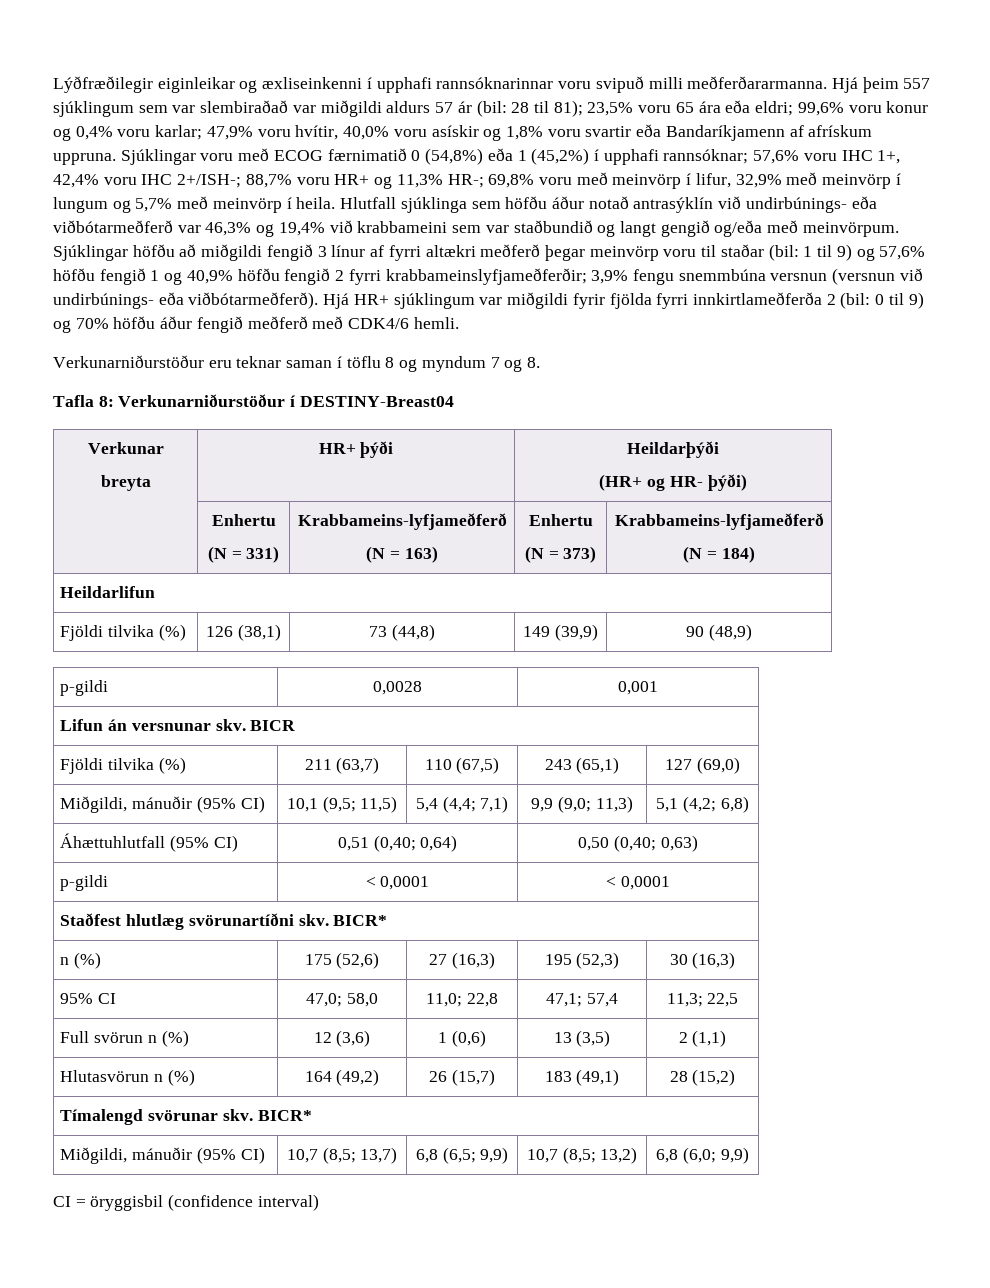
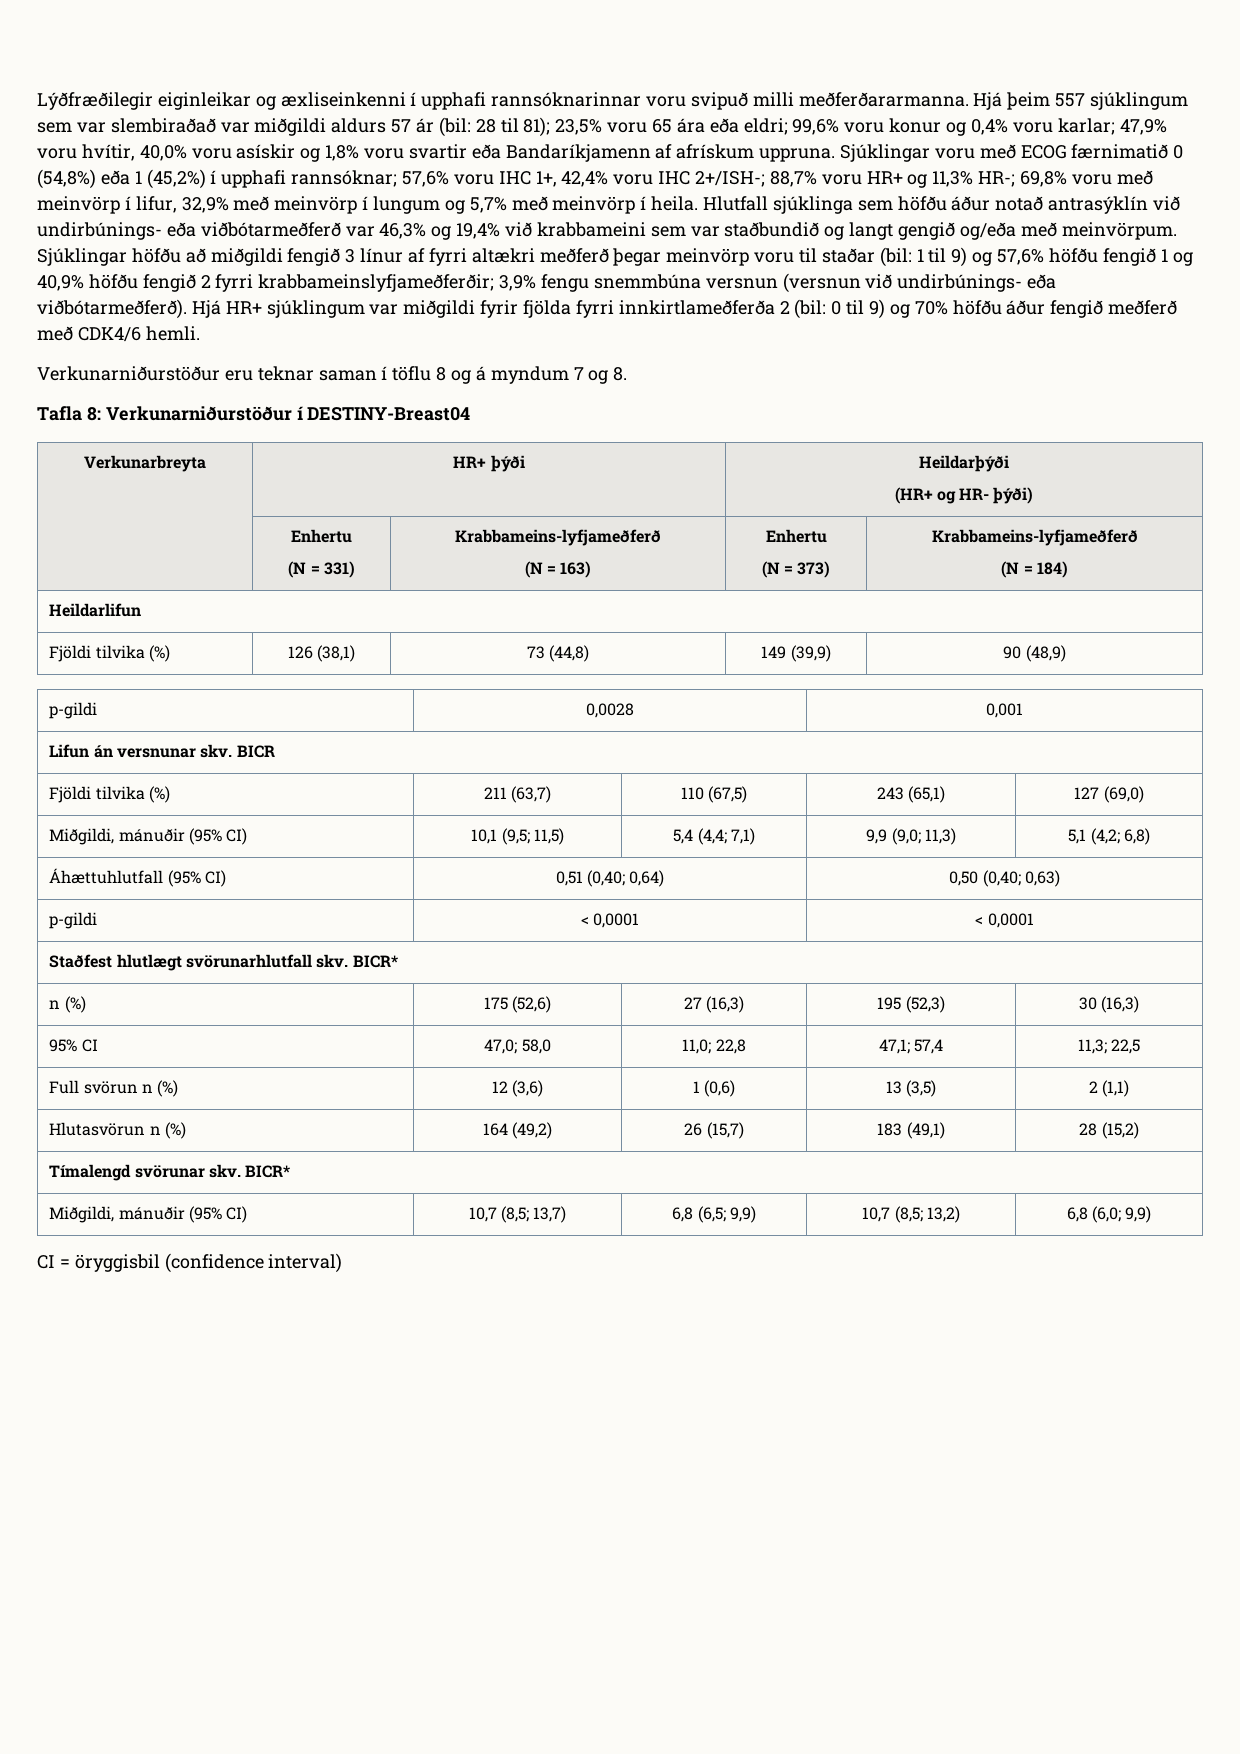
- Verkunarniðurstöður eru teknar saman í töflu 8 og myndum 7 og 8.
+ Verkunarniðurstöður eru teknar saman í töflu 8 og á myndum 7 og 8.
- Verkunar
- breyta | HR+ þýði | Heildarþýði
+ Verkunarbreyta | HR+ þýði | Heildarþýði
- Staðfest hlutlæg svörunartíðni skv. BICR*
+ Staðfest hlutlægt svörunarhlutfall skv. BICR*

